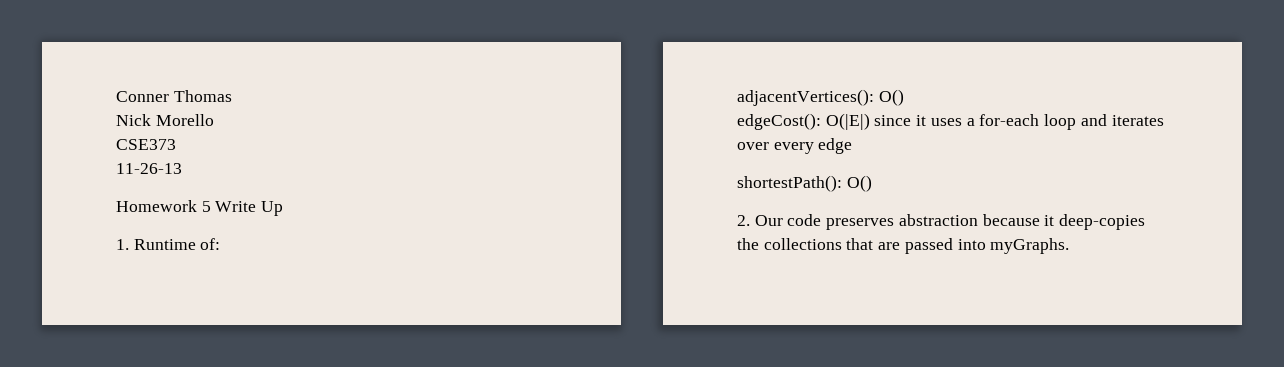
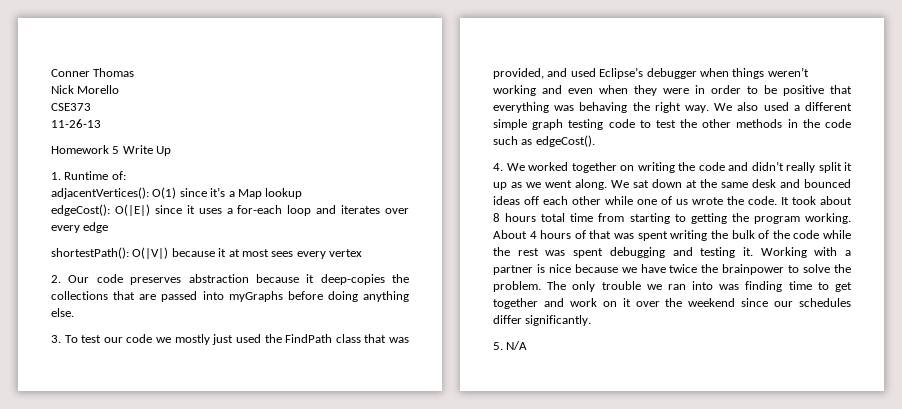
- adjacentVertices(): O()
+ adjacentVertices(): O(1) since it’s a Map lookup
- shortestPath(): O()
+ shortestPath(): O(|V|) because it at most sees every vertex
- 2. Our code preserves abstraction because it deep-copies the collections that are passed into myGraphs.
+ 2. Our code preserves abstraction because it deep-copies the collections that are passed into myGraphs before doing anything else.
+ 3. To test our code we mostly just used the FindPath class that was provided, and used Eclipse’s debugger when things weren’t working and even when they were in order to be positive that everything was behaving the right way. We also used a different simple graph testing code to test the other methods in the code such as edgeCost().
+ 4. We worked together on writing the code and didn’t really split it up as we went along. We sat down at the same desk and bounced ideas off each other while one of us wrote the code. It took about 8 hours total time from starting to getting the program working. About 4 hours of that was spent writing the bulk of the code while the rest was spent debugging and testing it. Working with a partner is nice because we have twice the brainpower to solve the problem. The only trouble we ran into was finding time to get together and work on it over the weekend since our schedules differ significantly.
+ 5. N/A

